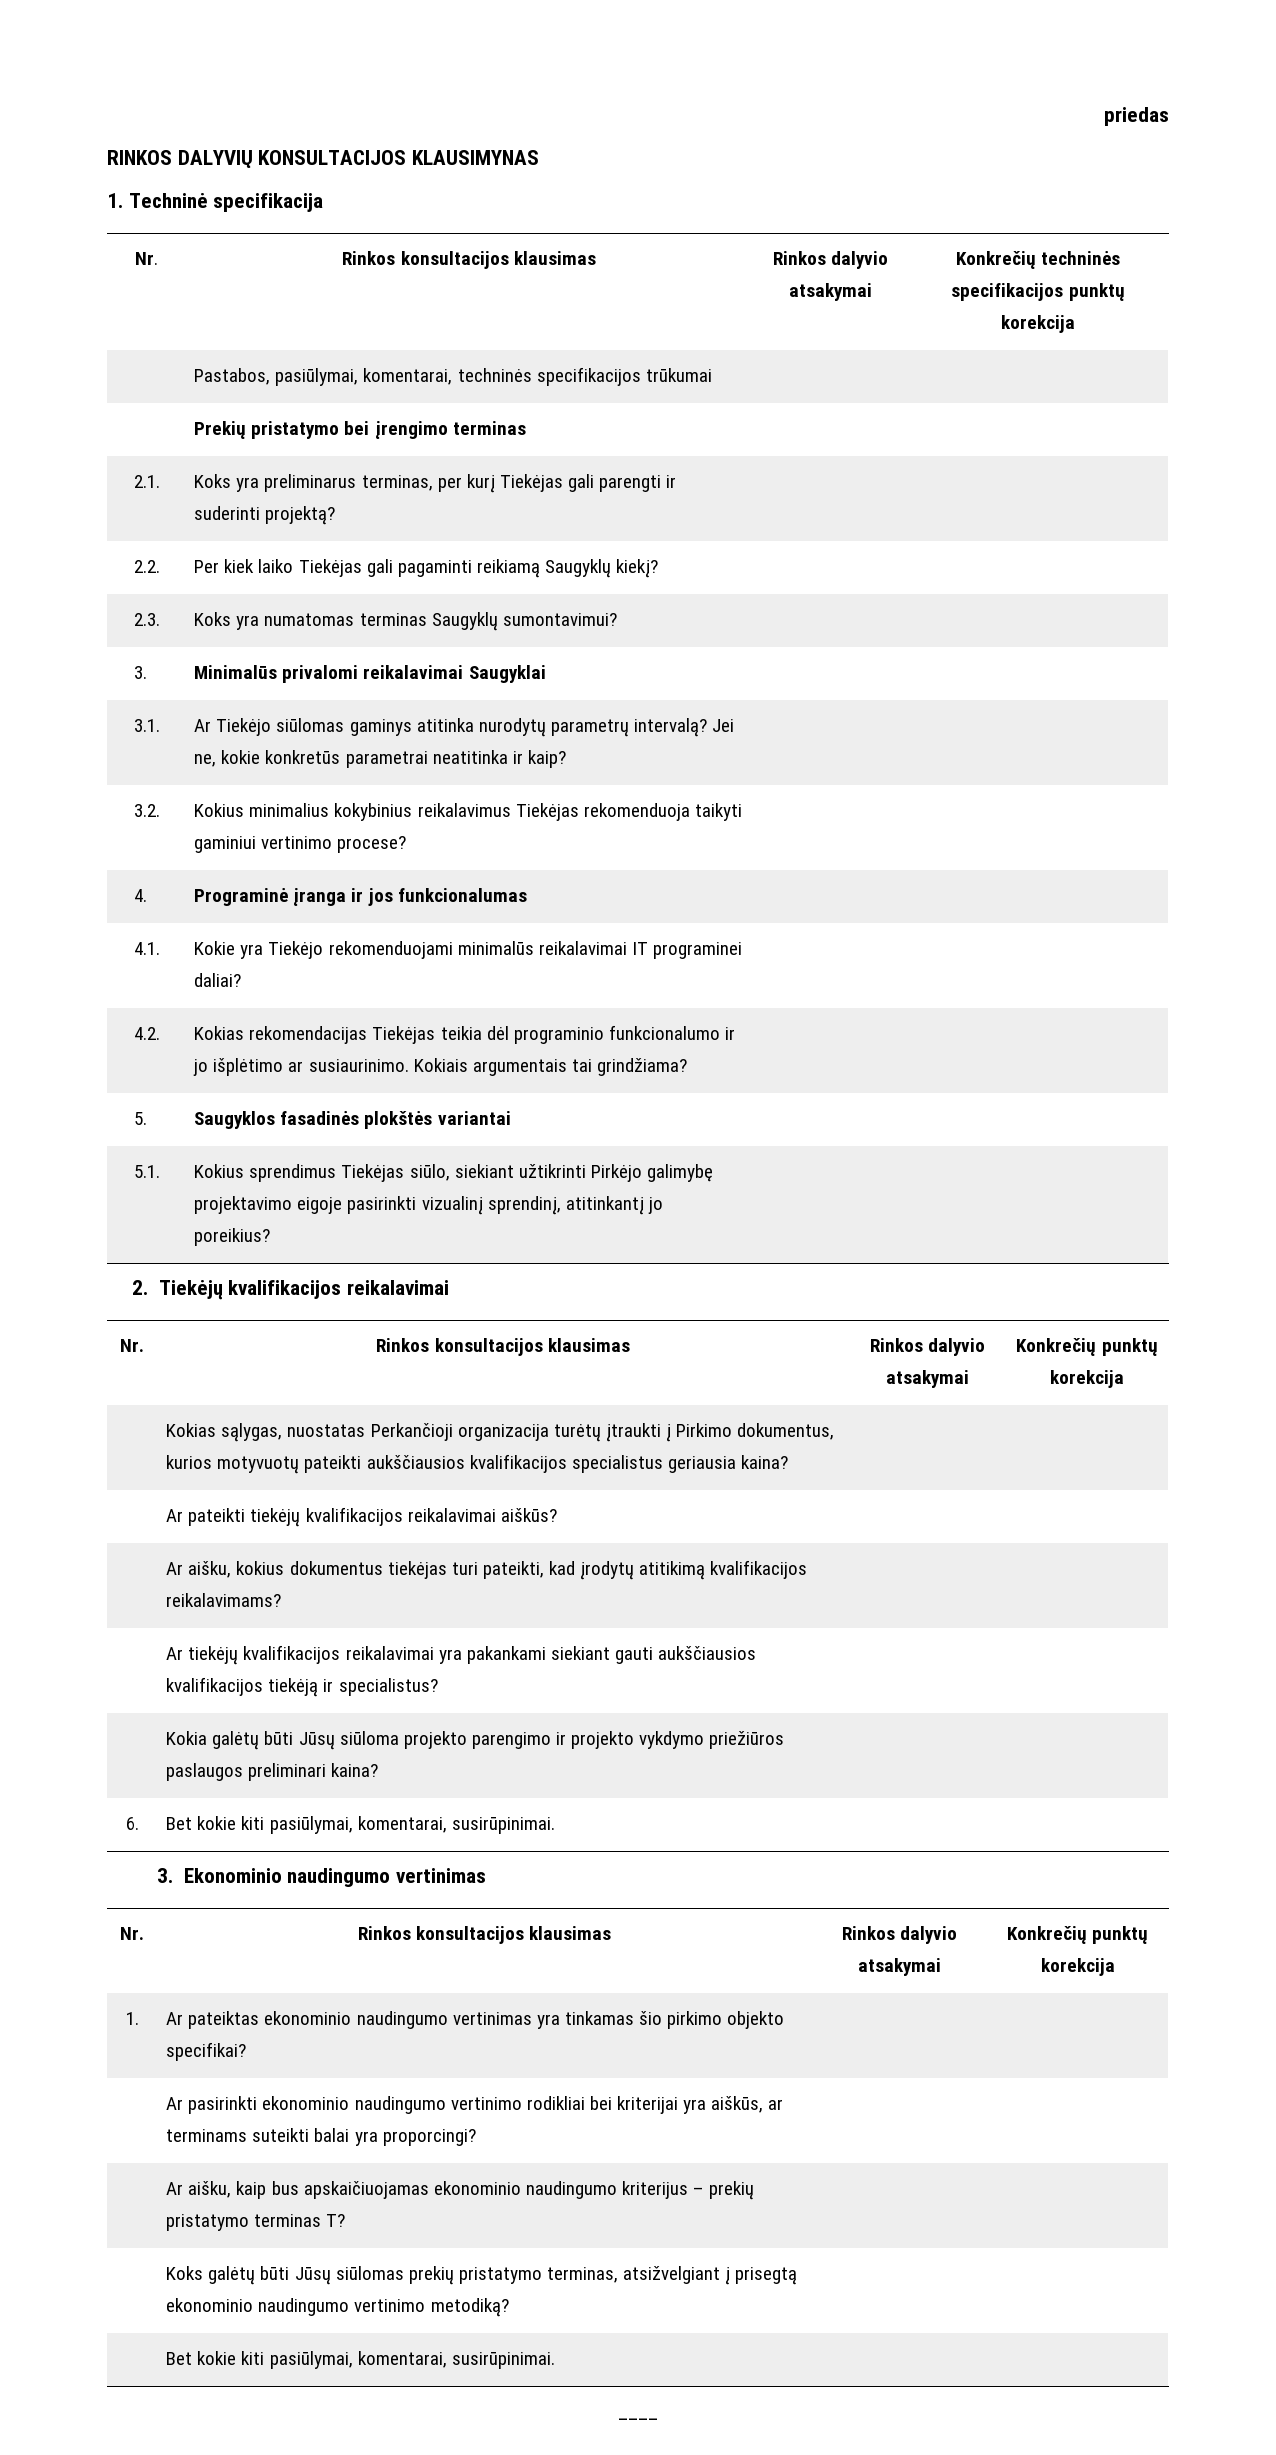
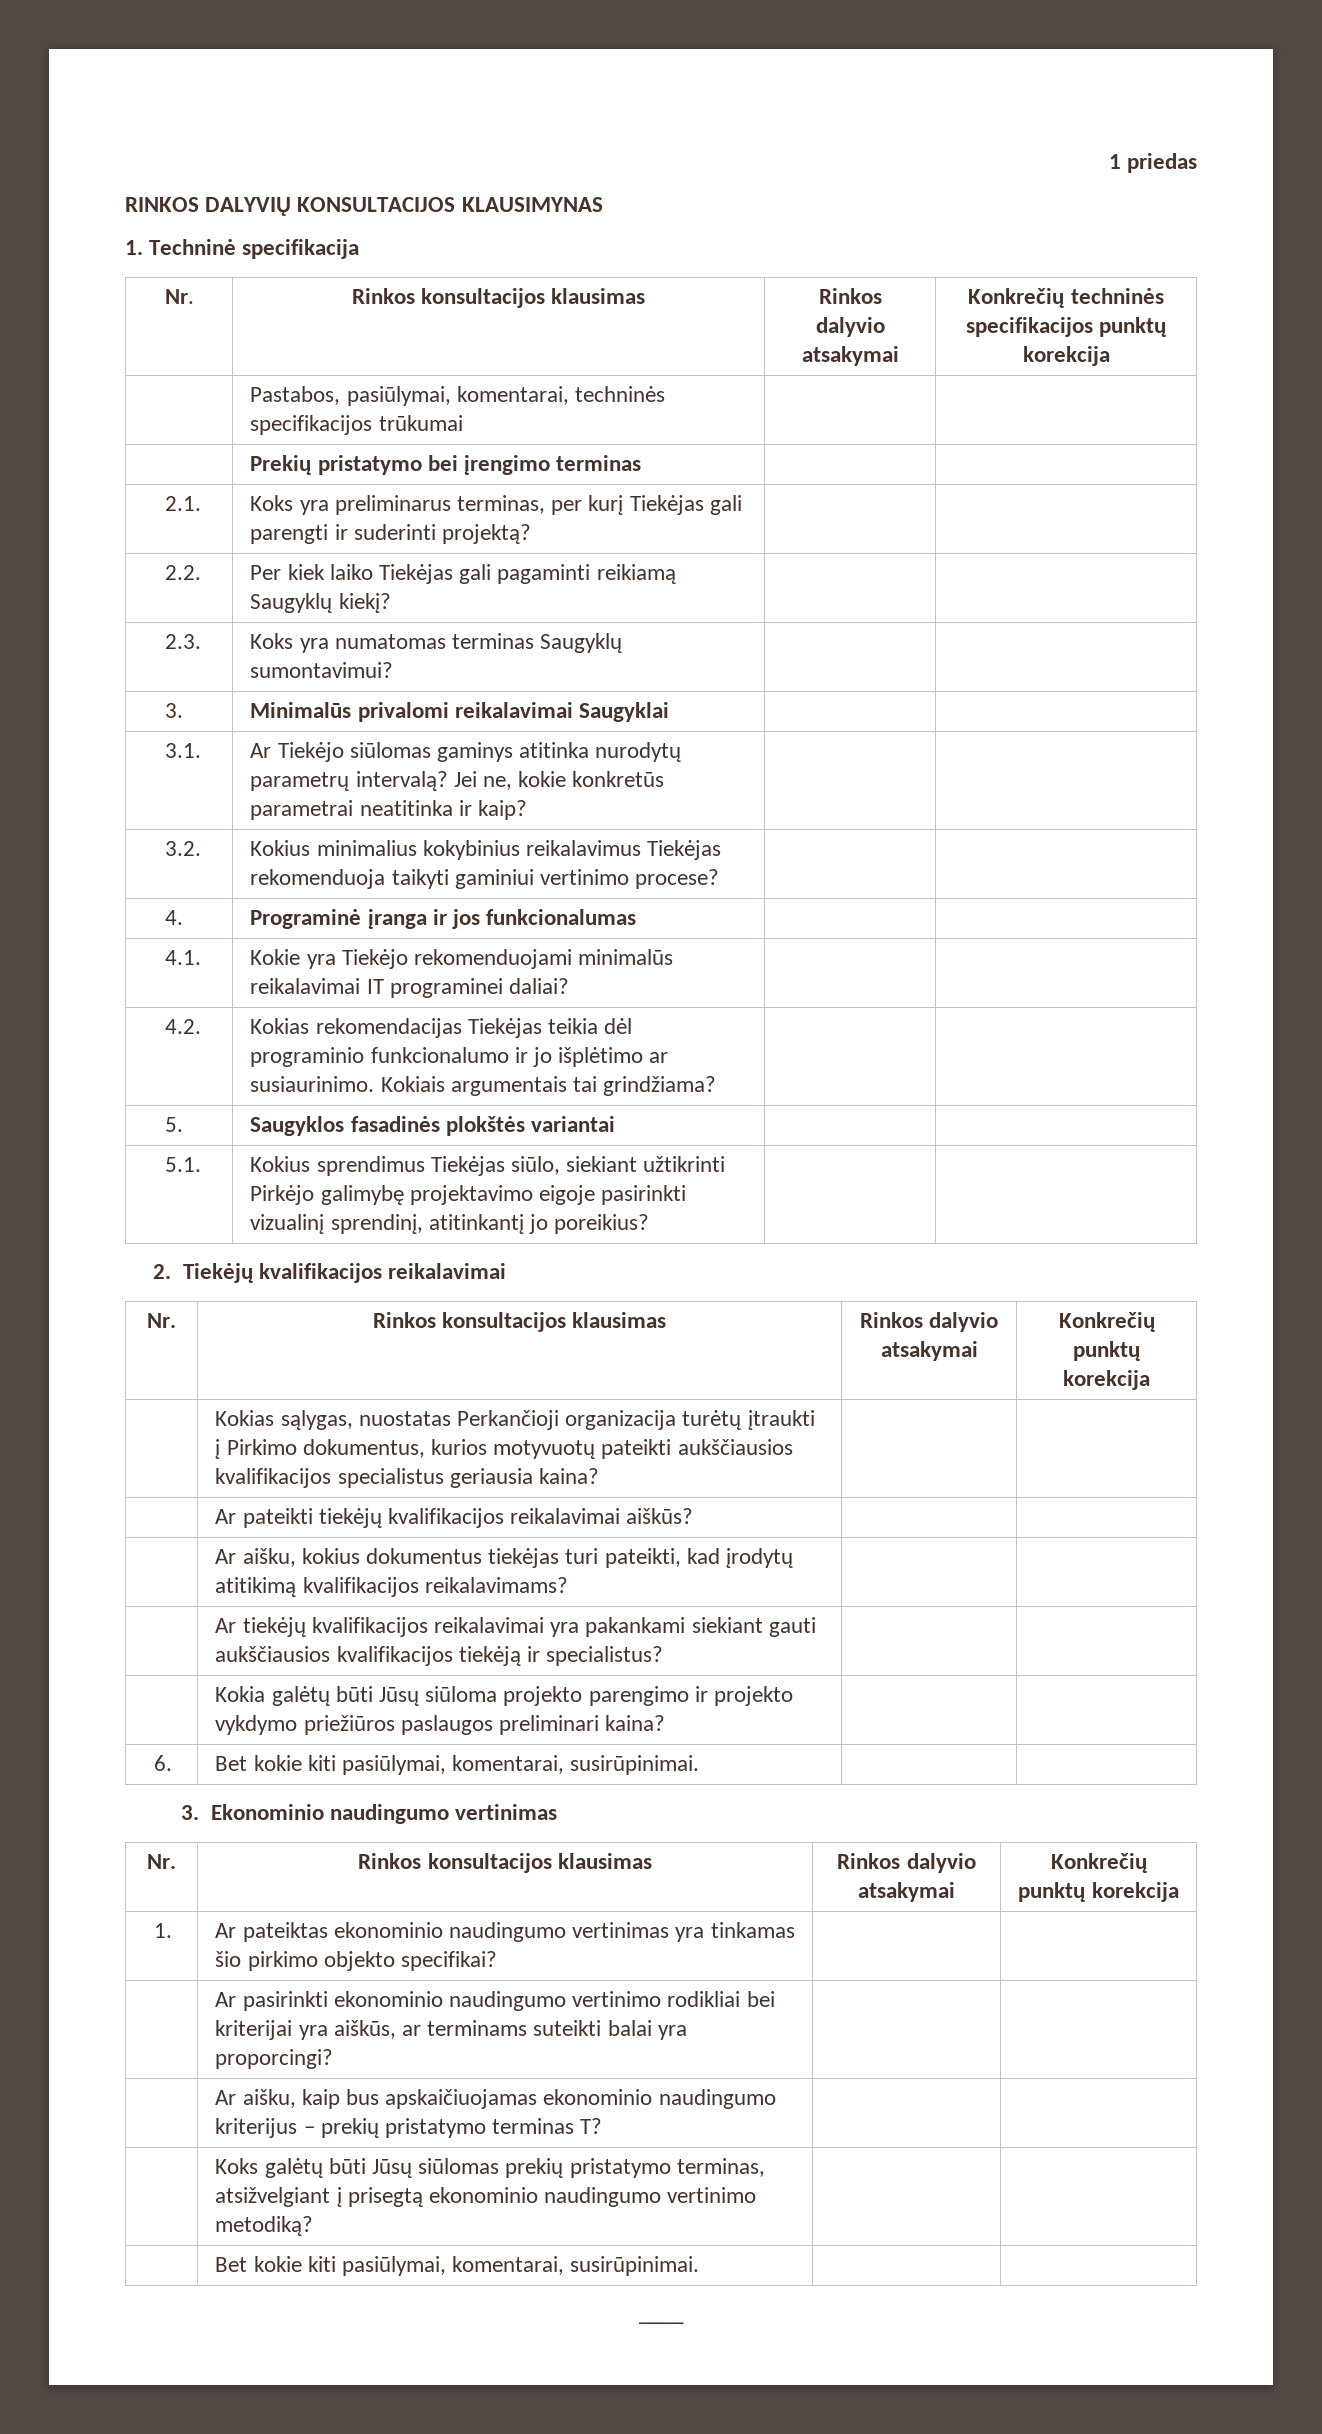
- priedas
+ 1 priedas

